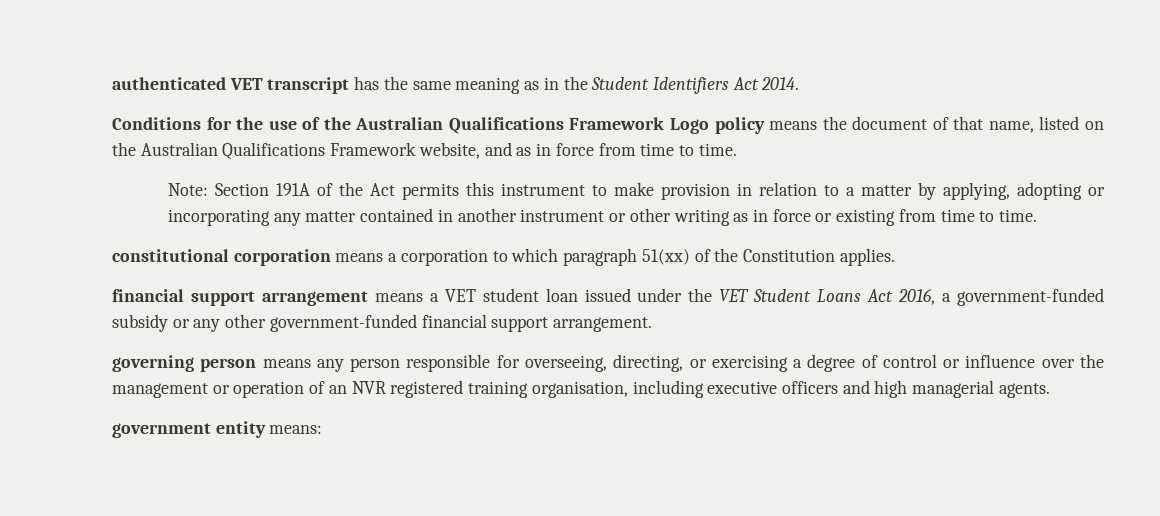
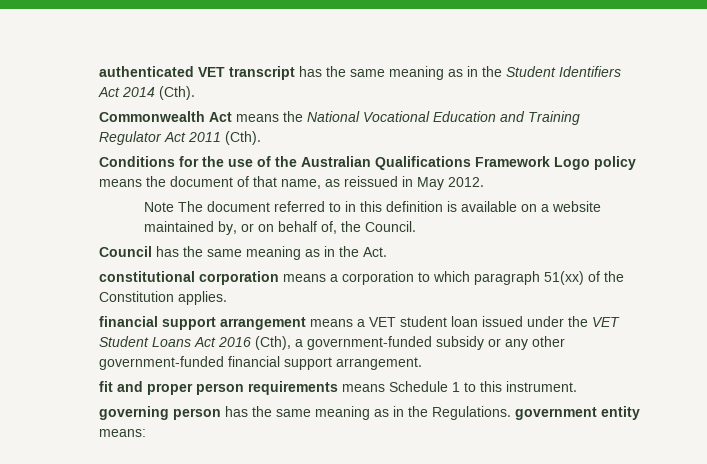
- authenticated VET transcript has the same meaning as in the Student Identifiers Act 2014.
+ authenticated VET transcript has the same meaning as in the Student Identifiers Act 2014 (Cth).
+ Commonwealth Act means the National Vocational Education and Training Regulator Act 2011 (Cth).
- Conditions for the use of the Australian Qualifications Framework Logo policy means the document of that name, listed on the Australian Qualifications Framework website, and as in force from time to time.
- Note: Section 191A of the Act permits this instrument to make provision in relation to a matter by applying, adopting or incorporating any matter contained in another instrument or other writing as in force or existing from time to time.
+ Conditions for the use of the Australian Qualifications Framework Logo policy means the document of that name, as reissued in May 2012.
+ Note The document referred to in this definition is available on a website maintained by, or on behalf of, the Council.
+ Council has the same meaning as in the Act.
- financial support arrangement means a VET student loan issued under the VET Student Loans Act 2016, a government-funded subsidy or any other government-funded financial support arrangement.
+ financial support arrangement means a VET student loan issued under the VET Student Loans Act 2016 (Cth), a government-funded subsidy or any other government-funded financial support arrangement.
- governing person means any person responsible for overseeing, directing, or exercising a degree of control or influence over the management or operation of an NVR registered training organisation, including executive officers and high managerial agents.
- government entity means:
+ fit and proper person requirements means Schedule 1 to this instrument.
+ governing person has the same meaning as in the Regulations. government entity means:

